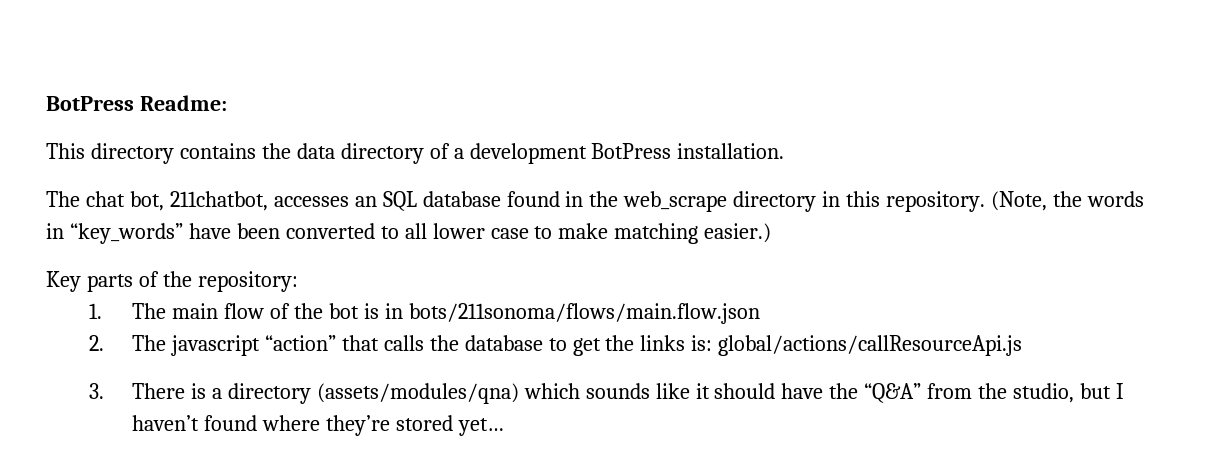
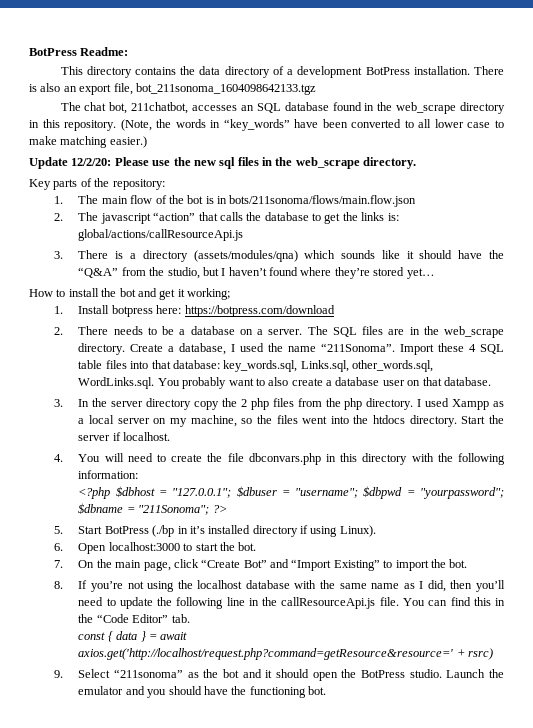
+ There is also an export file, bot_211sonoma_1604098642133.tgz
+ Update 12/2/20: Please use the new sql files in the web_scrape directory.
+ How to install the bot and get it working;
+ 1. Install botpress here: https://botpress.com/download
+ 2. There needs to be a database on a server. The SQL files are in the web_scrape directory. Create a database, I used the name “211Sonoma”. Import these 4 SQL table files into that database: key_words.sql, Links.sql, other_words.sql, WordLinks.sql. You probably want to also create a database user on that database.
+ 3. In the server directory copy the 2 php files from the php directory. I used Xampp as a local server on my machine, so the files went into the htdocs directory. Start the server if localhost.
+ 4. You will need to create the file dbconvars.php in this directory with the following information:
+ <?php $dbhost = "127.0.0.1"; $dbuser = "username"; $dbpwd = "yourpassword"; $dbname = "211Sonoma"; ?>
+ 5. Start BotPress (./bp in it’s installed directory if using Linux).
+ 6. Open localhost:3000 to start the bot.
+ 7. On the main page, click “Create Bot” and “Import Existing” to import the bot.
+ 8. If you’re not using the localhost database with the same name as I did, then you’ll need to update the following line in the callResourceApi.js file. You can find this in the “Code Editor” tab.
+ const { data } = await axios.get('http://localhost/request.php?command=getResource&resource=' + rsrc)
+ 9. Select “211sonoma” as the bot and it should open the BotPress studio. Launch the emulator and you should have the functioning bot.

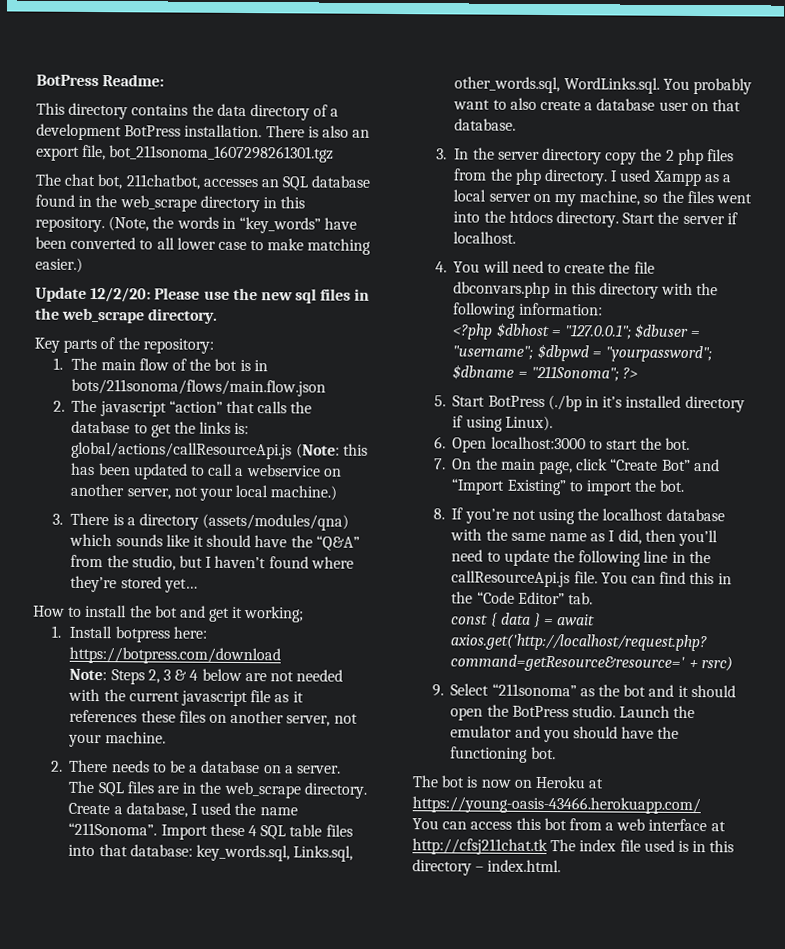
- There is also an export file, bot_211sonoma_1604098642133.tgz
+ There is also an export file, bot_211sonoma_1607298261301.tgz
- 2. The javascript “action” that calls the database to get the links is: global/actions/callResourceApi.js
+ 2. The javascript “action” that calls the database to get the links is: global/actions/callResourceApi.js (Note: this has been updated to call a webservice on another server, not your local machine.)
+ Note: Steps 2, 3 & 4 below are not needed with the current javascript file as it references these files on another server, not your machine.
+ The bot is now on Heroku at https://young-oasis-43466.herokuapp.com/
+ You can access this bot from a web interface at http://cfsj211chat.tk The index file used is in this directory – index.html.

